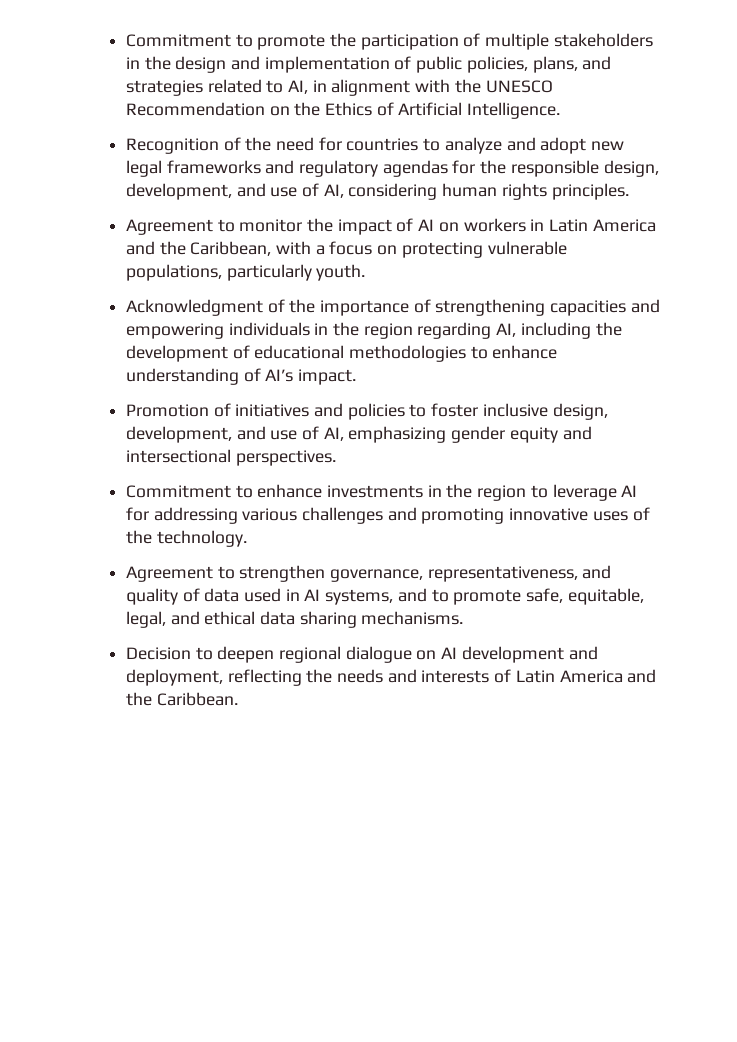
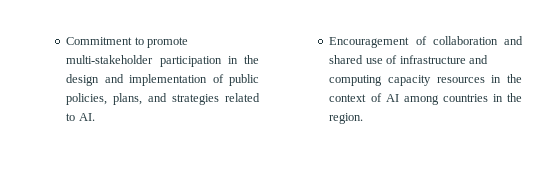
- Commitment to promote the participation of multiple stakeholders in the design and implementation of public policies, plans, and strategies related to AI, in alignment with the UNESCO Recommendation on the Ethics of Artificial Intelligence.
- Recognition of the need for countries to analyze and adopt new legal frameworks and regulatory agendas for the responsible design, development, and use of AI, considering human rights principles.
- Agreement to monitor the impact of AI on workers in Latin America and the Caribbean, with a focus on protecting vulnerable populations, particularly youth.
- Acknowledgment of the importance of strengthening capacities and empowering individuals in the region regarding AI, including the development of educational methodologies to enhance understanding of AI’s impact.
- Promotion of initiatives and policies to foster inclusive design, development, and use of AI, emphasizing gender equity and intersectional perspectives.
- Commitment to enhance investments in the region to leverage AI for addressing various challenges and promoting innovative uses of the technology.
- Agreement to strengthen governance, representativeness, and quality of data used in AI systems, and to promote safe, equitable, legal, and ethical data sharing mechanisms.
- Decision to deepen regional dialogue on AI development and deployment, reflecting the needs and interests of Latin America and the Caribbean.
+ Commitment to promote multi-stakeholder participation in the design and implementation of public policies, plans, and strategies related to AI.
+ Encouragement of collaboration and shared use of infrastructure and computing capacity resources in the context of AI among countries in the region.

